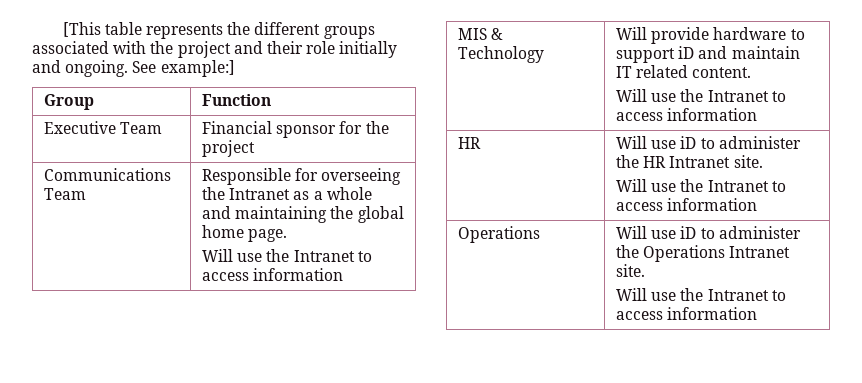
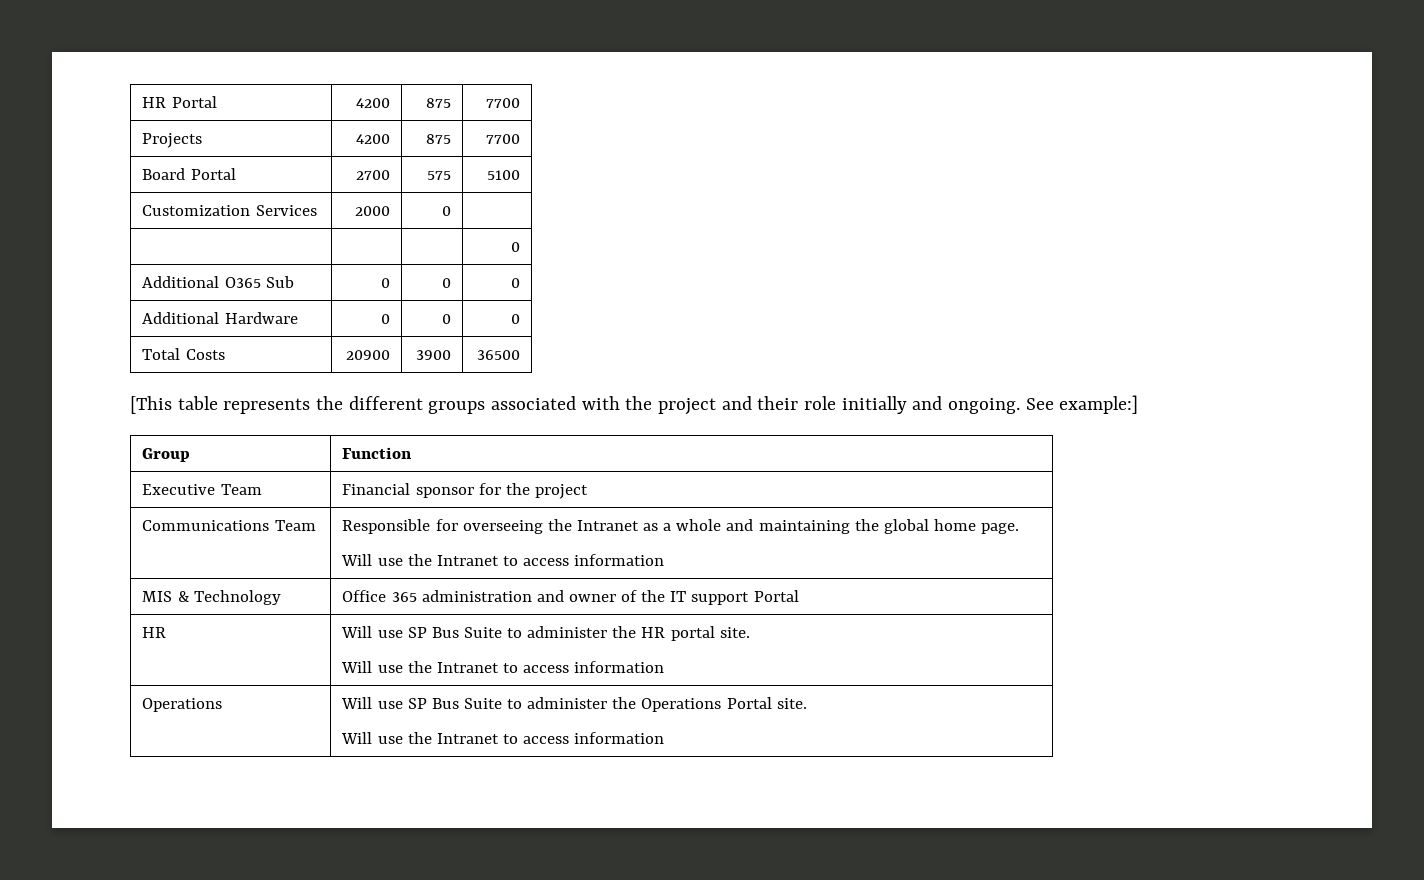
+ HR Portal | 4200 | 875 | 7700
+ Projects | 4200 | 875 | 7700
+ Board Portal | 2700 | 575 | 5100
+ Customization Services | 2000 | 0 |
+ | | | 0
+ Additional O365 Sub | 0 | 0 | 0
+ Additional Hardware | 0 | 0 | 0
+ Total Costs | 20900 | 3900 | 36500
- MIS & Technology | Will provide hardware to support iD and maintain IT related content.
- Will use the Intranet to access information
+ MIS & Technology | Office 365 administration and owner of the IT support Portal
- HR | Will use iD to administer the HR Intranet site.
+ HR | Will use SP Bus Suite to administer the HR portal site.
- Operations | Will use iD to administer the Operations Intranet site.
+ Operations | Will use SP Bus Suite to administer the Operations Portal site.

